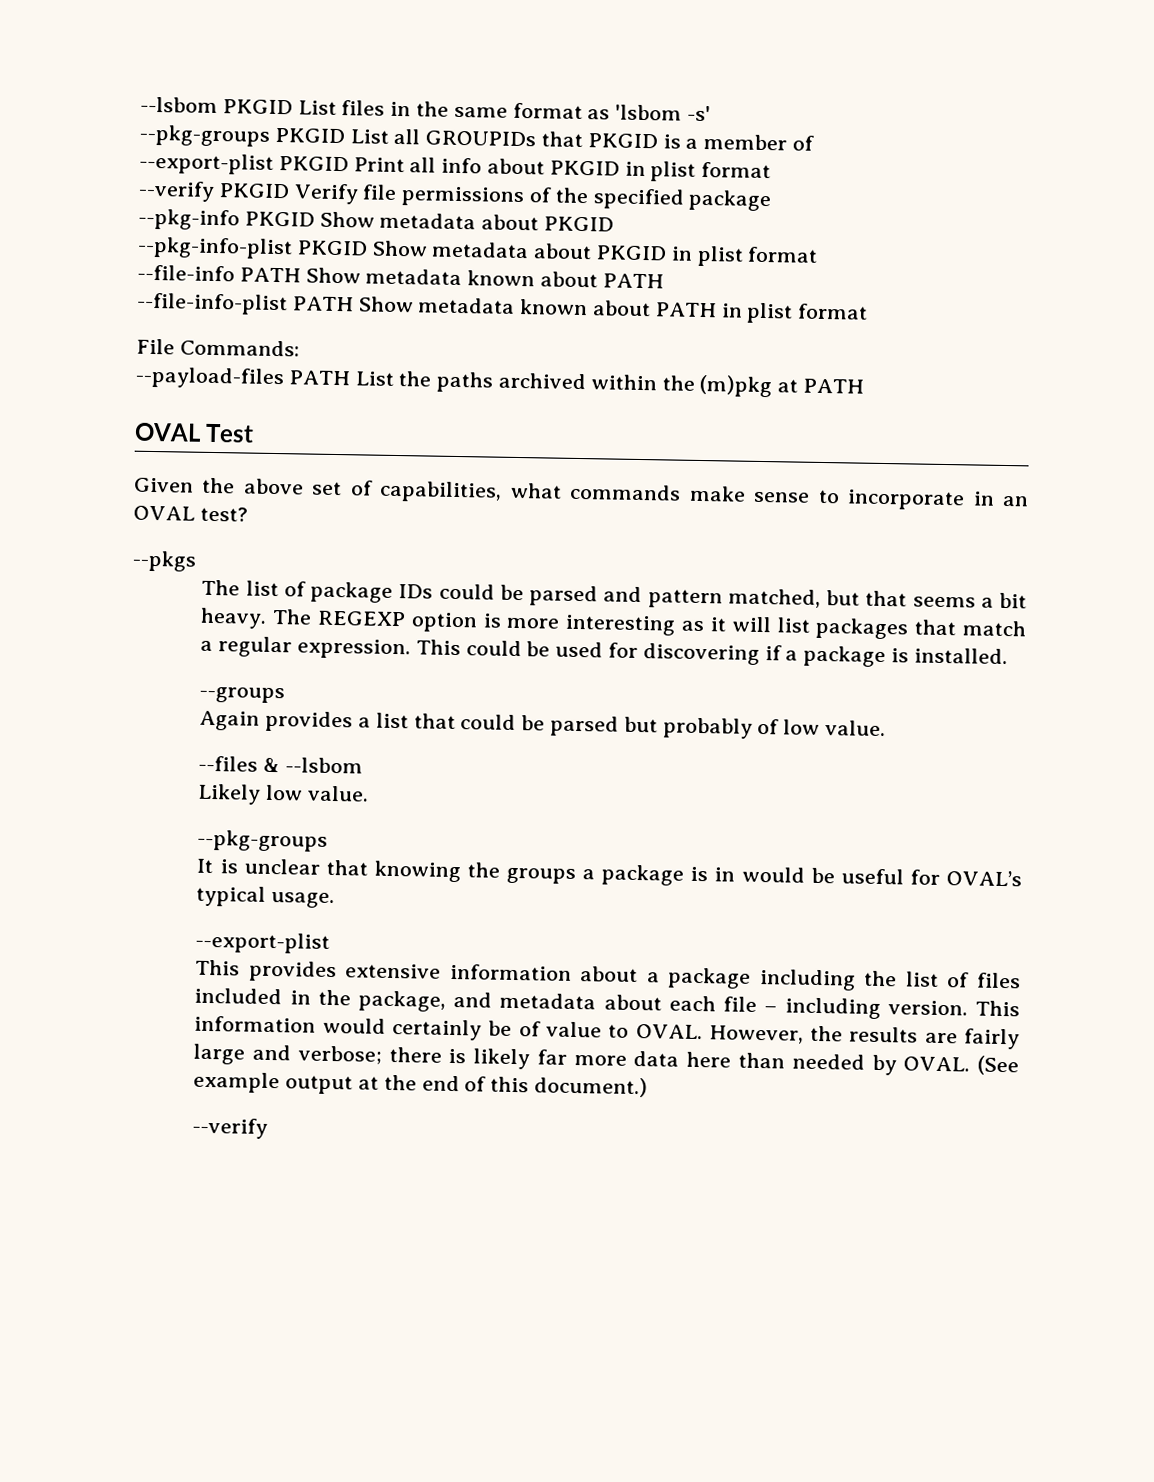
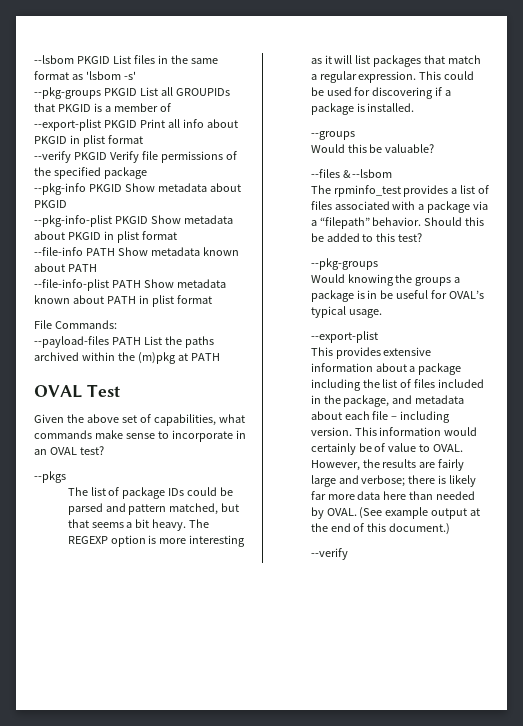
- Again provides a list that could be parsed but probably of low value.
+ Would this be valuable?
  --files & --lsbom
- Likely low value.
+ The rpminfo_test provides a list of files associated with a package via a “filepath” behavior. Should this be added to this test?
  --pkg-groups
- It is unclear that knowing the groups a package is in would be useful for OVAL’s typical usage.
+ Would knowing the groups a package is in be useful for OVAL’s typical usage.

